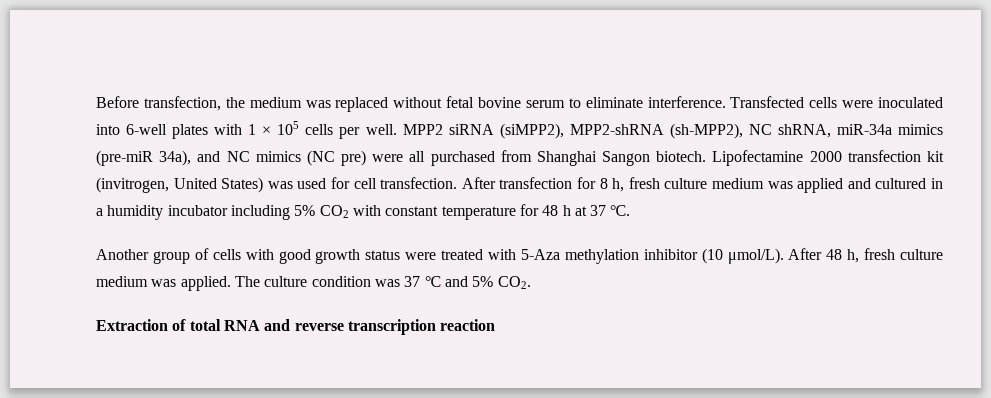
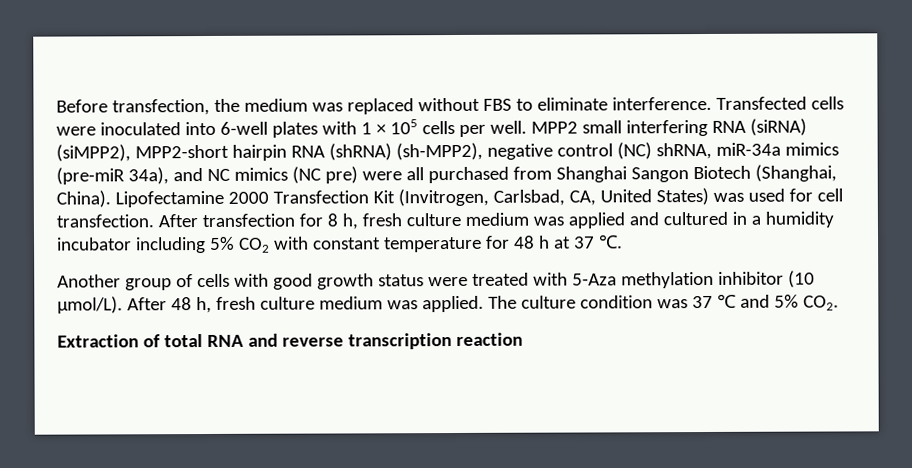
- Before transfection, the medium was replaced without fetal bovine serum to eliminate interference.
+ Before transfection, the medium was replaced without FBS to eliminate interference.
- MPP2 siRNA (siMPP2), MPP2-shRNA (sh-MPP2), NC shRNA, miR-34a mimics (pre-miR 34a), and NC mimics (NC pre) were all purchased from Shanghai Sangon biotech. Lipofectamine 2000 transfection kit (invitrogen, United States) was used for cell transfection.
+ MPP2 small interfering RNA (siRNA) (siMPP2), MPP2-short hairpin RNA (shRNA) (sh-MPP2), negative control (NC) shRNA, miR-34a mimics (pre-miR 34a), and NC mimics (NC pre) were all purchased from Shanghai Sangon Biotech (Shanghai, China). Lipofectamine 2000 Transfection Kit (Invitrogen, Carlsbad, CA, United States) was used for cell transfection.

